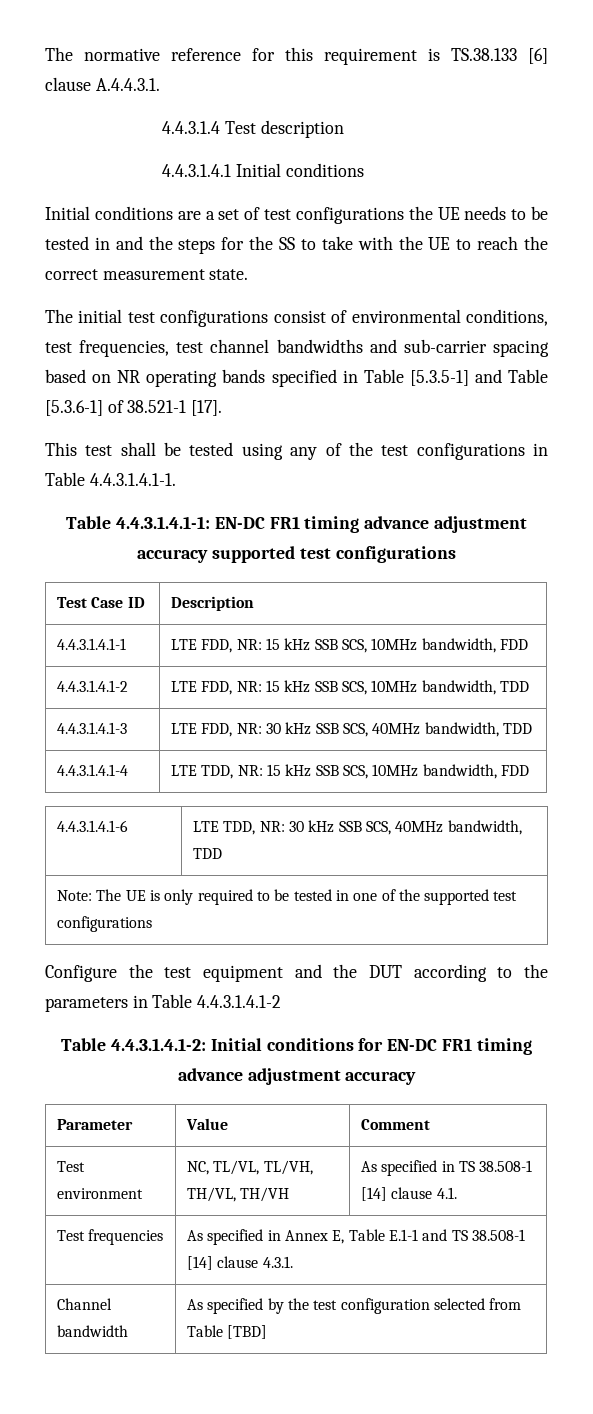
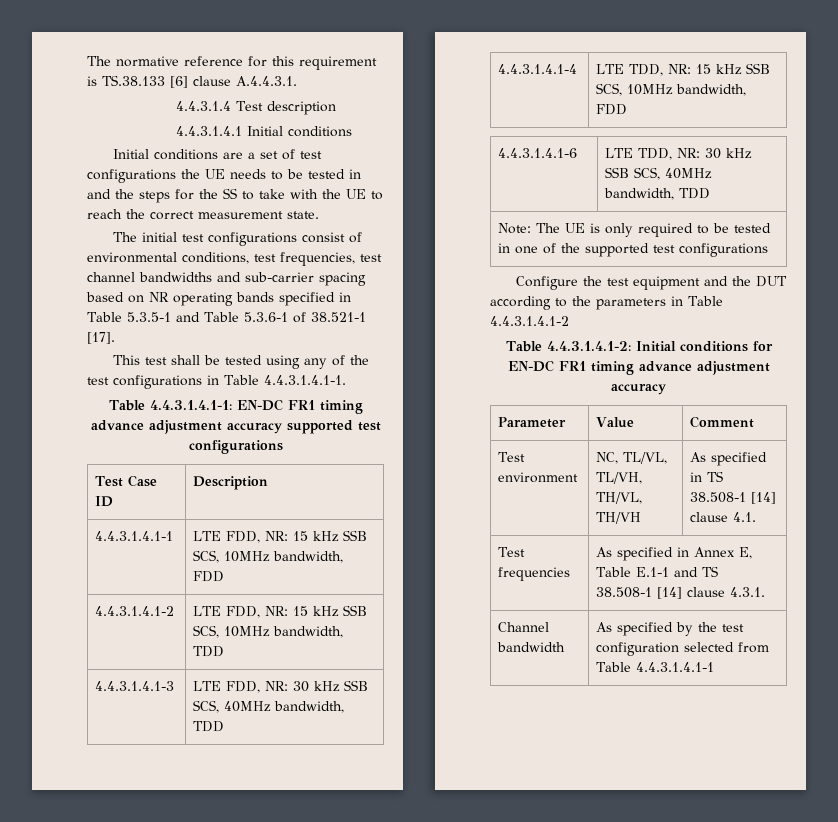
- The initial test configurations consist of environmental conditions, test frequencies, test channel bandwidths and sub-carrier spacing based on NR operating bands specified in Table [5.3.5-1] and Table [5.3.6-1] of 38.521-1 [17].
+ The initial test configurations consist of environmental conditions, test frequencies, test channel bandwidths and sub-carrier spacing based on NR operating bands specified in Table 5.3.5-1 and Table 5.3.6-1 of 38.521-1 [17].
- Channel bandwidth | As specified by the test configuration selected from Table [TBD]
+ Channel bandwidth | As specified by the test configuration selected from Table 4.4.3.1.4.1-1

